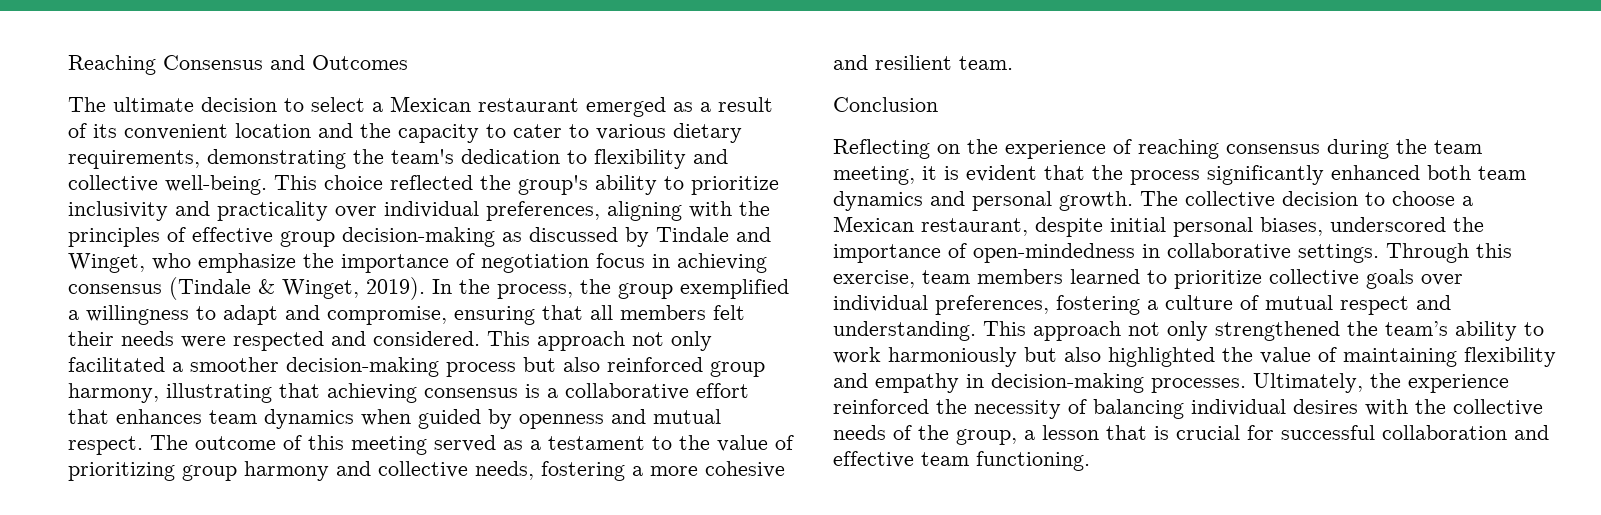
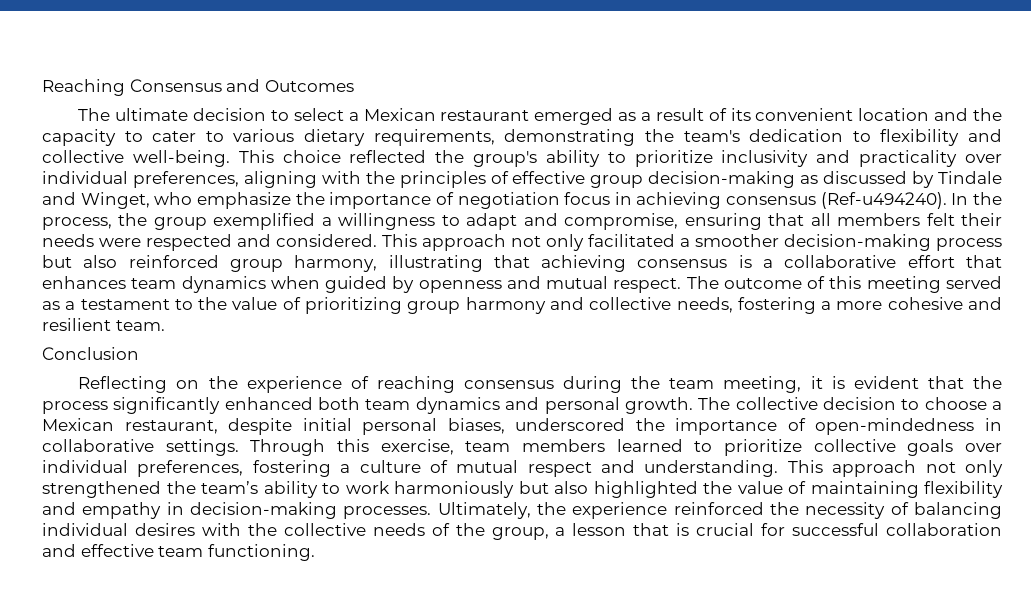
- This choice reflected the group's ability to prioritize inclusivity and practicality over individual preferences, aligning with the principles of effective group decision-making as discussed by Tindale and Winget, who emphasize the importance of negotiation focus in achieving consensus (Tindale & Winget, 2019).
+ This choice reflected the group's ability to prioritize inclusivity and practicality over individual preferences, aligning with the principles of effective group decision-making as discussed by Tindale and Winget, who emphasize the importance of negotiation focus in achieving consensus (Ref-u494240).

